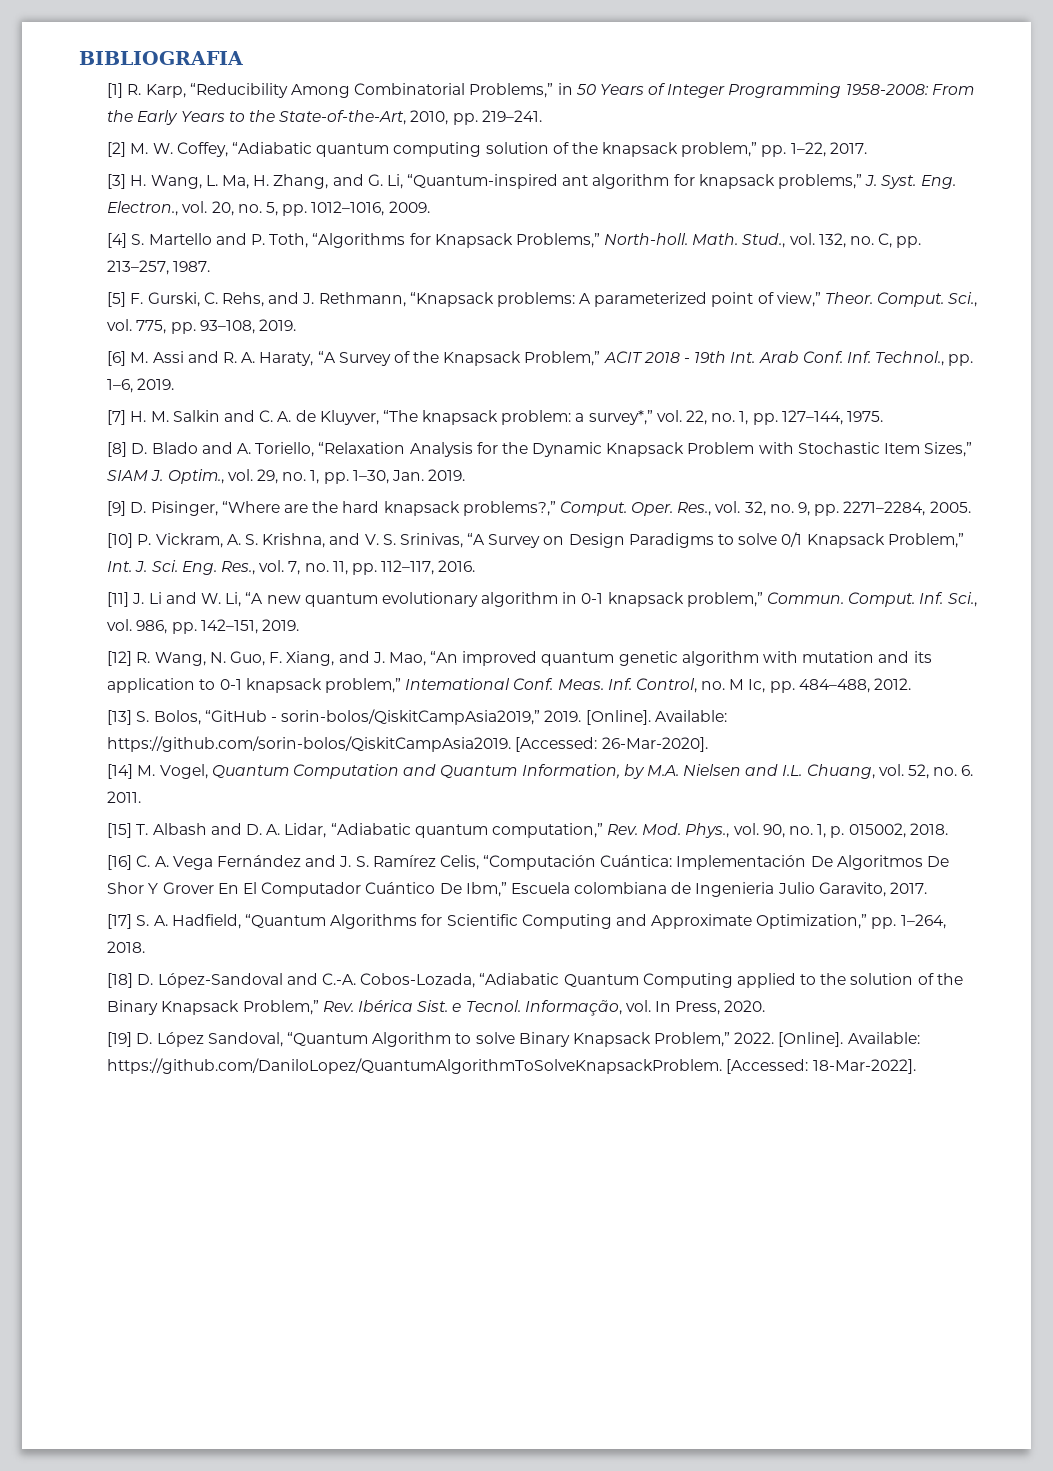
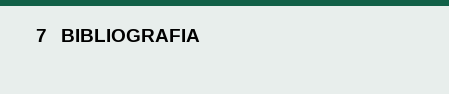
- BIBLIOGRAFIA
+ 7 BIBLIOGRAFIA
- [1] R. Karp, “Reducibility Among Combinatorial Problems,” in 50 Years of Integer Programming 1958-2008: From the Early Years to the State-of-the-Art, 2010, pp. 219–241.
- [2] M. W. Coffey, “Adiabatic quantum computing solution of the knapsack problem,” pp. 1–22, 2017.
- [3] H. Wang, L. Ma, H. Zhang, and G. Li, “Quantum-inspired ant algorithm for knapsack problems,” J. Syst. Eng. Electron., vol. 20, no. 5, pp. 1012–1016, 2009.
- [4] S. Martello and P. Toth, “Algorithms for Knapsack Problems,” North-holl. Math. Stud., vol. 132, no. C, pp. 213–257, 1987.
- [5] F. Gurski, C. Rehs, and J. Rethmann, “Knapsack problems: A parameterized point of view,” Theor. Comput. Sci., vol. 775, pp. 93–108, 2019.
- [6] M. Assi and R. A. Haraty, “A Survey of the Knapsack Problem,” ACIT 2018 - 19th Int. Arab Conf. Inf. Technol., pp. 1–6, 2019.
- [7] H. M. Salkin and C. A. de Kluyver, “The knapsack problem: a survey*,” vol. 22, no. 1, pp. 127–144, 1975.
- [8] D. Blado and A. Toriello, “Relaxation Analysis for the Dynamic Knapsack Problem with Stochastic Item Sizes,” SIAM J. Optim., vol. 29, no. 1, pp. 1–30, Jan. 2019.
- [9] D. Pisinger, “Where are the hard knapsack problems?,” Comput. Oper. Res., vol. 32, no. 9, pp. 2271–2284, 2005.
- [10] P. Vickram, A. S. Krishna, and V. S. Srinivas, “A Survey on Design Paradigms to solve 0/1 Knapsack Problem,” Int. J. Sci. Eng. Res., vol. 7, no. 11, pp. 112–117, 2016.
- [11] J. Li and W. Li, “A new quantum evolutionary algorithm in 0-1 knapsack problem,” Commun. Comput. Inf. Sci., vol. 986, pp. 142–151, 2019.
- [12] R. Wang, N. Guo, F. Xiang, and J. Mao, “An improved quantum genetic algorithm with mutation and its application to 0-1 knapsack problem,” Intemational Conf. Meas. Inf. Control, no. M Ic, pp. 484–488, 2012.
- [13] S. Bolos, “GitHub - sorin-bolos/QiskitCampAsia2019,” 2019. [Online]. Available: https://github.com/sorin-bolos/QiskitCampAsia2019. [Accessed: 26-Mar-2020].
- [14] M. Vogel, Quantum Computation and Quantum Information, by M.A. Nielsen and I.L. Chuang, vol. 52, no. 6. 2011.
- [15] T. Albash and D. A. Lidar, “Adiabatic quantum computation,” Rev. Mod. Phys., vol. 90, no. 1, p. 015002, 2018.
- [16] C. A. Vega Fernández and J. S. Ramírez Celis, “Computación Cuántica: Implementación De Algoritmos De Shor Y Grover En El Computador Cuántico De Ibm,” Escuela colombiana de Ingenieria Julio Garavito, 2017.
- [17] S. A. Hadfield, “Quantum Algorithms for Scientific Computing and Approximate Optimization,” pp. 1–264, 2018.
- [18] D. López-Sandoval and C.-A. Cobos-Lozada, “Adiabatic Quantum Computing applied to the solution of the Binary Knapsack Problem,” Rev. Ibérica Sist. e Tecnol. Informação, vol. In Press, 2020.
- [19] D. López Sandoval, “Quantum Algorithm to solve Binary Knapsack Problem,” 2022. [Online]. Available: https://github.com/DaniloLopez/QuantumAlgorithmToSolveKnapsackProblem. [Accessed: 18-Mar-2022].

